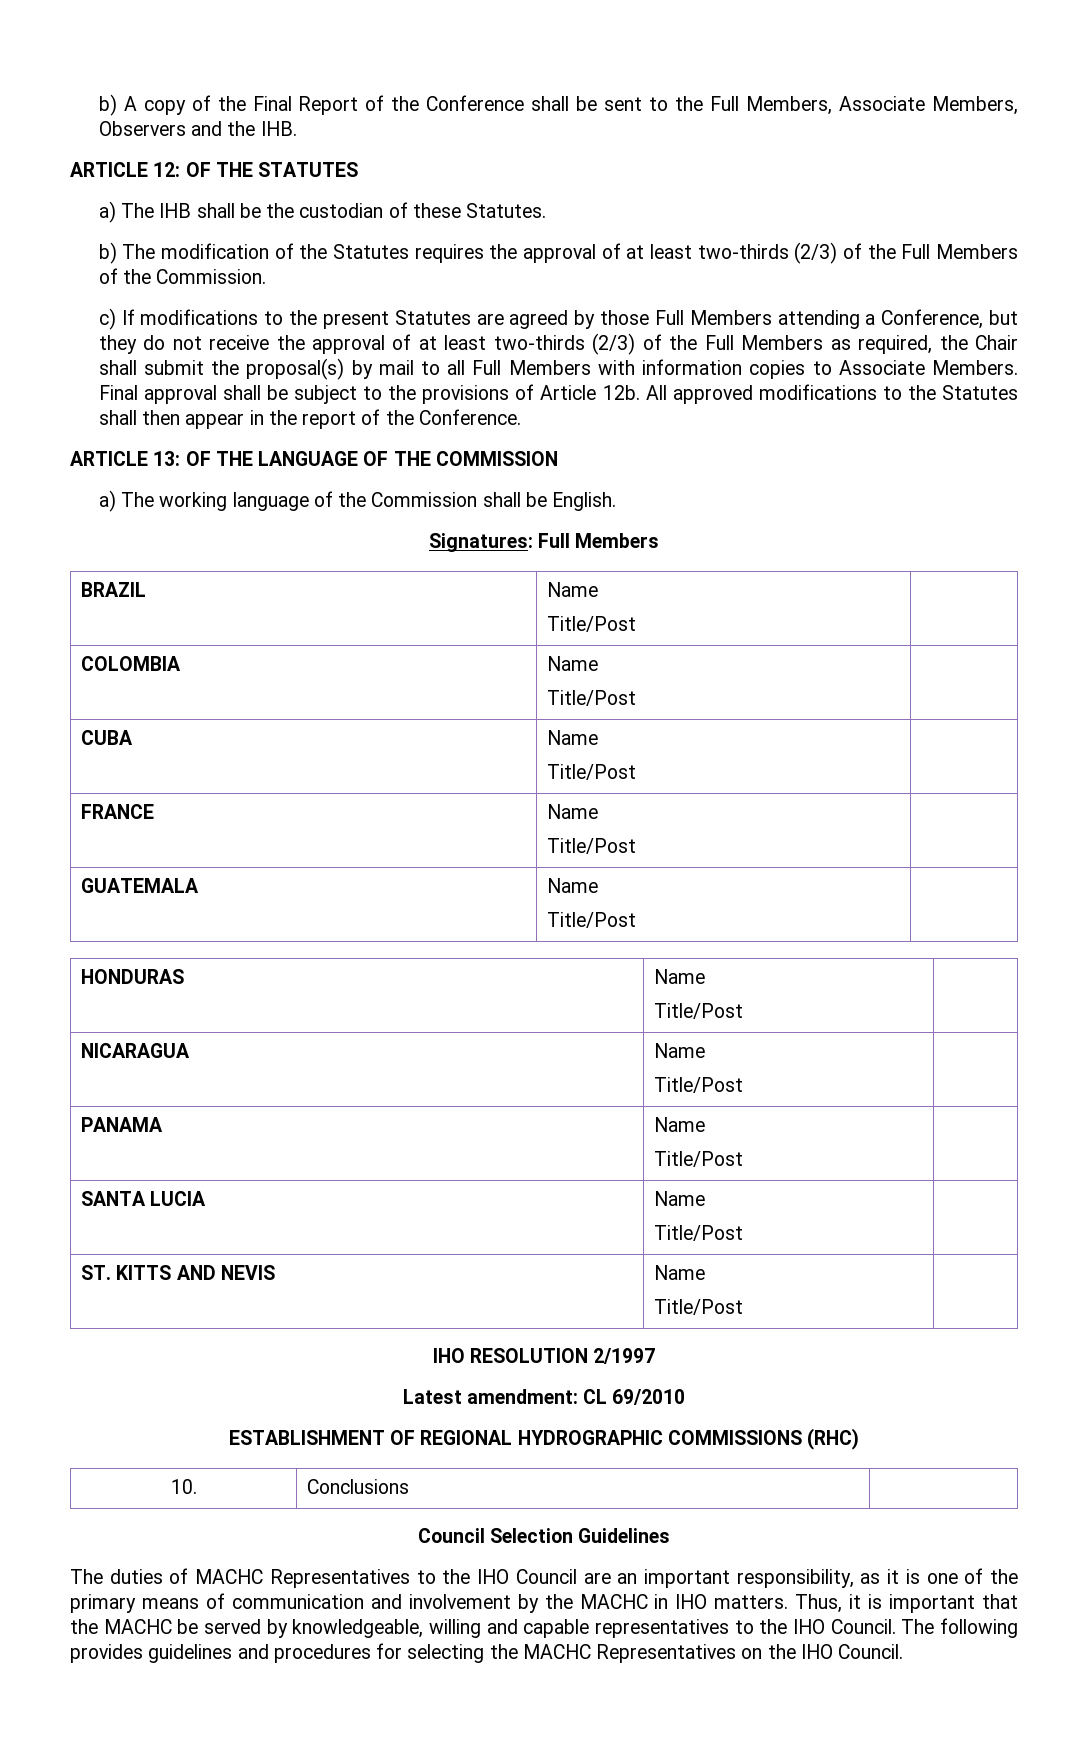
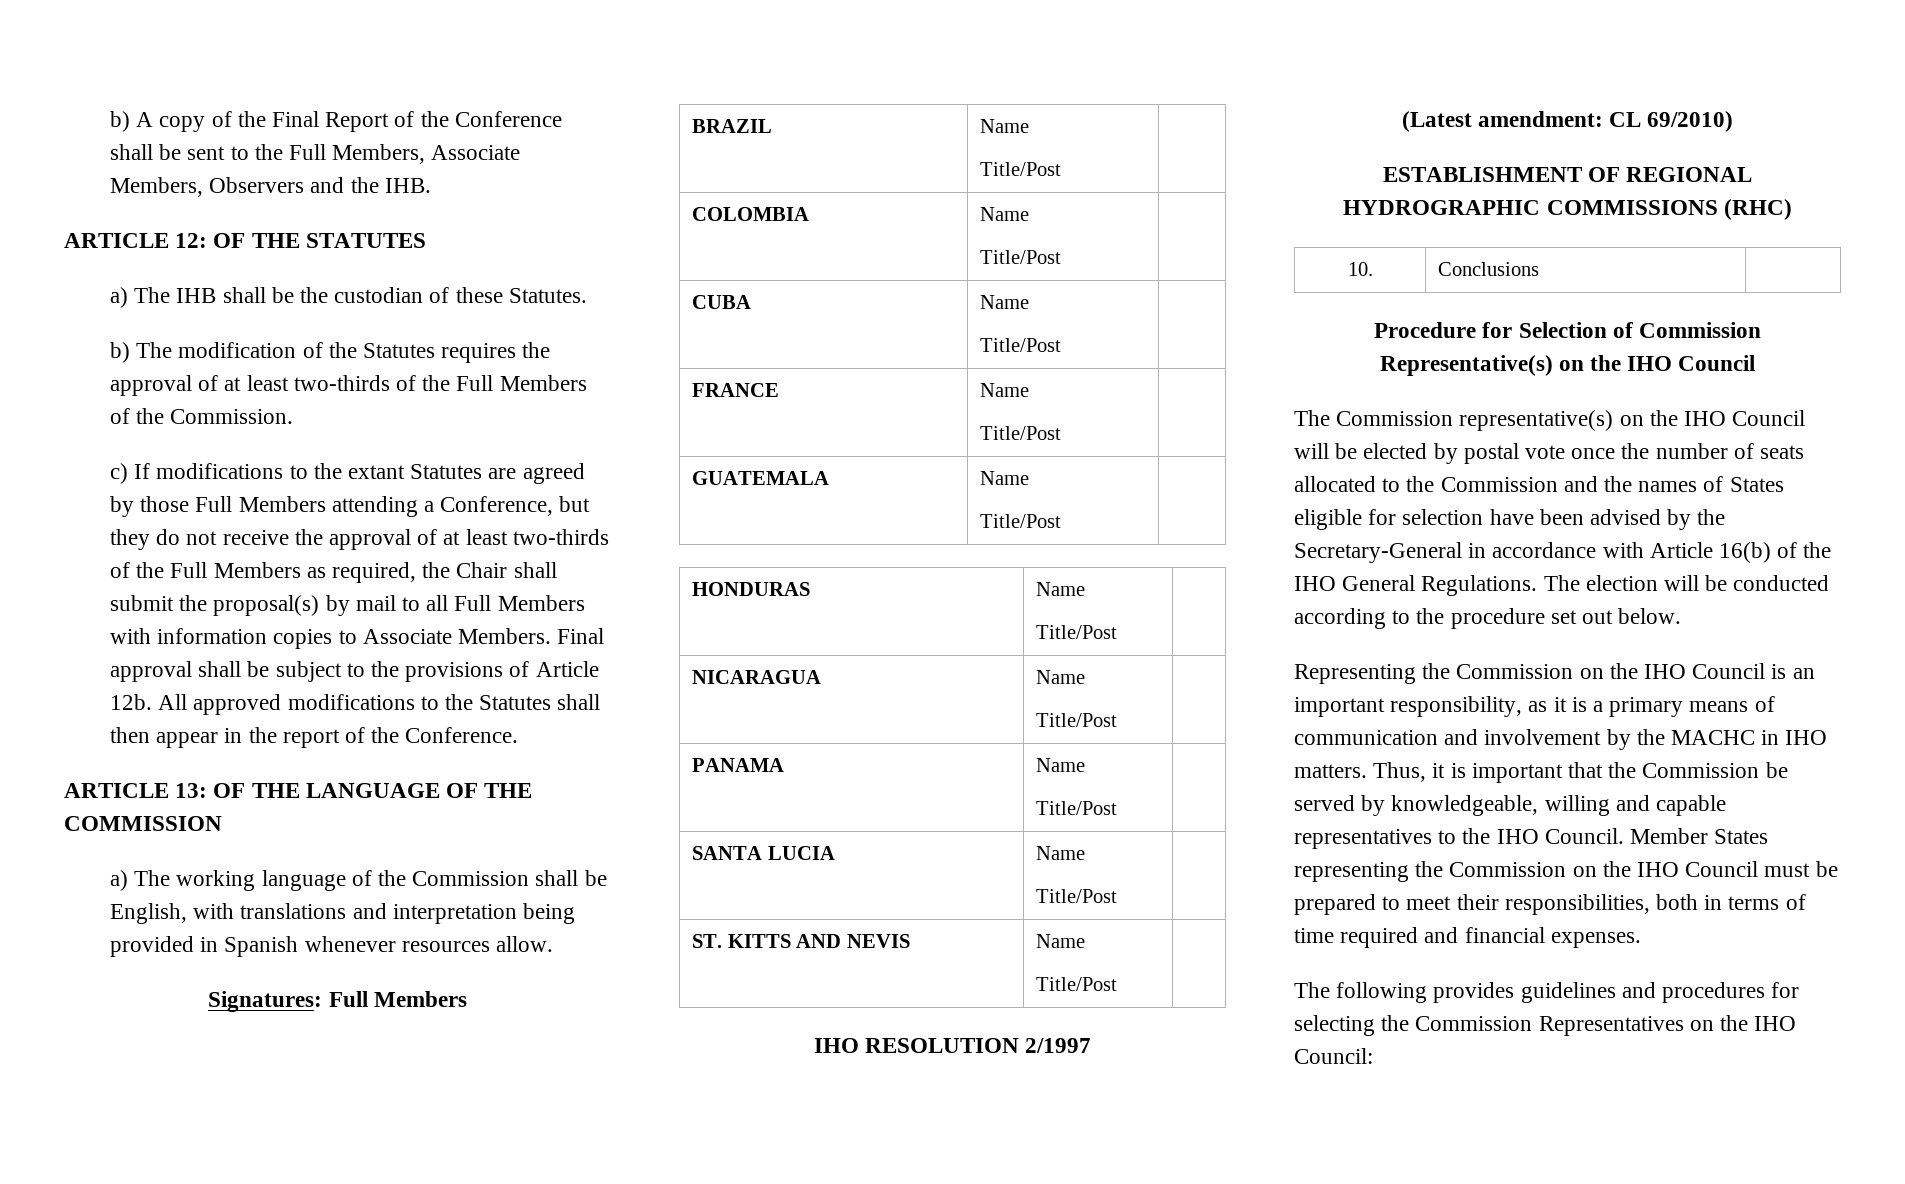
- b) The modification of the Statutes requires the approval of at least two-thirds (2/3) of the Full Members of the Commission.
+ b) The modification of the Statutes requires the approval of at least two-thirds of the Full Members of the Commission.
- c) If modifications to the present Statutes are agreed by those Full Members attending a Conference, but they do not receive the approval of at least two-thirds (2/3) of the Full Members as required, the Chair shall submit the proposal(s) by mail to all Full Members with information copies to Associate Members.
+ c) If modifications to the extant Statutes are agreed by those Full Members attending a Conference, but they do not receive the approval of at least two-thirds of the Full Members as required, the Chair shall submit the proposal(s) by mail to all Full Members with information copies to Associate Members.
- a) The working language of the Commission shall be English.
+ a) The working language of the Commission shall be English, with translations and interpretation being provided in Spanish whenever resources allow.
- Latest amendment: CL 69/2010
+ (Latest amendment: CL 69/2010)
- Council Selection Guidelines
- The duties of MACHC Representatives to the IHO Council are an important responsibility, as it is one of the primary means of communication and involvement by the MACHC in IHO matters.
+ Procedure for Selection of Commission Representative(s) on the IHO Council
+ The Commission representative(s) on the IHO Council will be elected by postal vote once the number of seats allocated to the Commission and the names of States eligible for selection have been advised by the Secretary-General in accordance with Article 16(b) of the IHO General Regulations. The election will be conducted according to the procedure set out below.
+ Representing the Commission on the IHO Council is an important responsibility, as it is a primary means of communication and involvement by the MACHC in IHO matters.
- Thus, it is important that the MACHC be served by knowledgeable, willing and capable representatives to the IHO Council. The following provides guidelines and procedures for selecting the MACHC Representatives on the IHO Council.
+ Thus, it is important that the Commission be served by knowledgeable, willing and capable representatives to the IHO Council. Member States representing the Commission on the IHO Council must be prepared to meet their responsibilities, both in terms of time required and financial expenses.
+ The following provides guidelines and procedures for selecting the Commission Representatives on the IHO Council:

